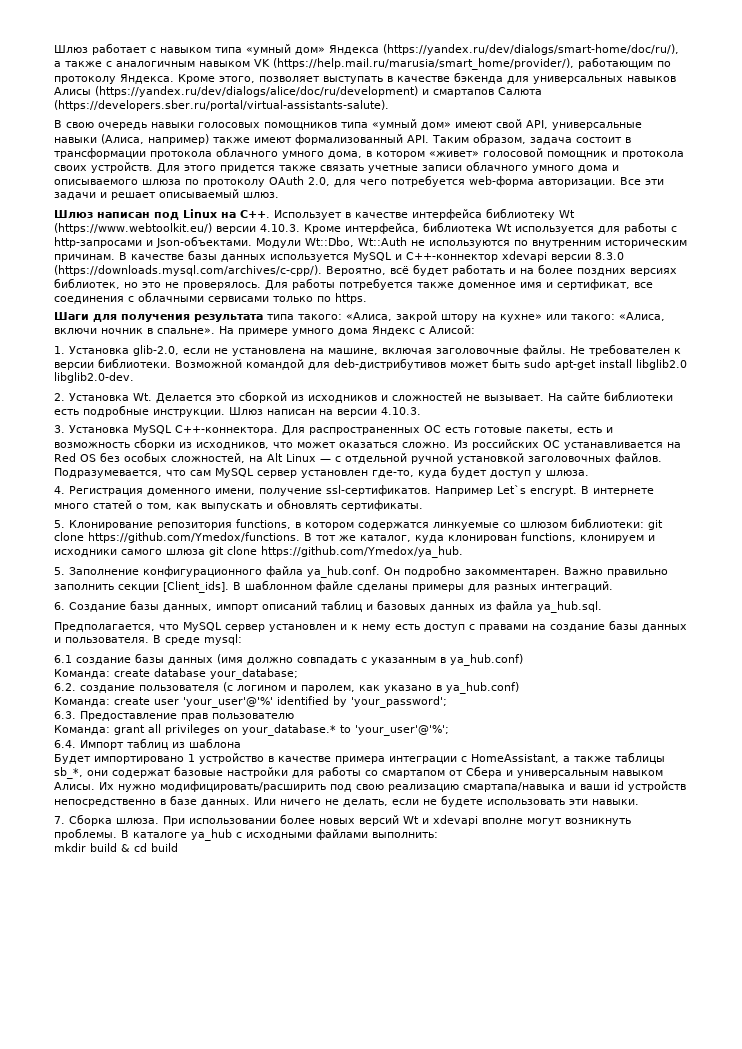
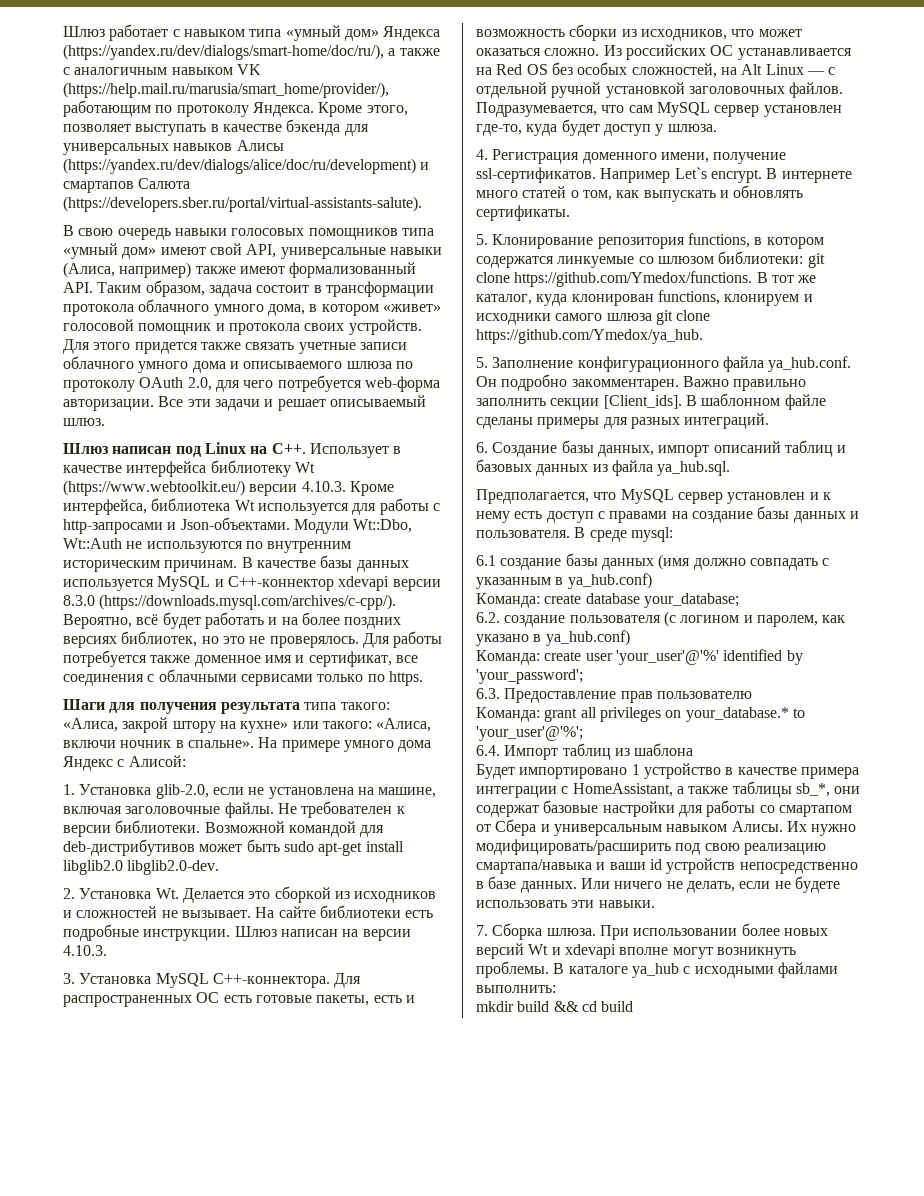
- mkdir build & cd build
+ mkdir build && cd build

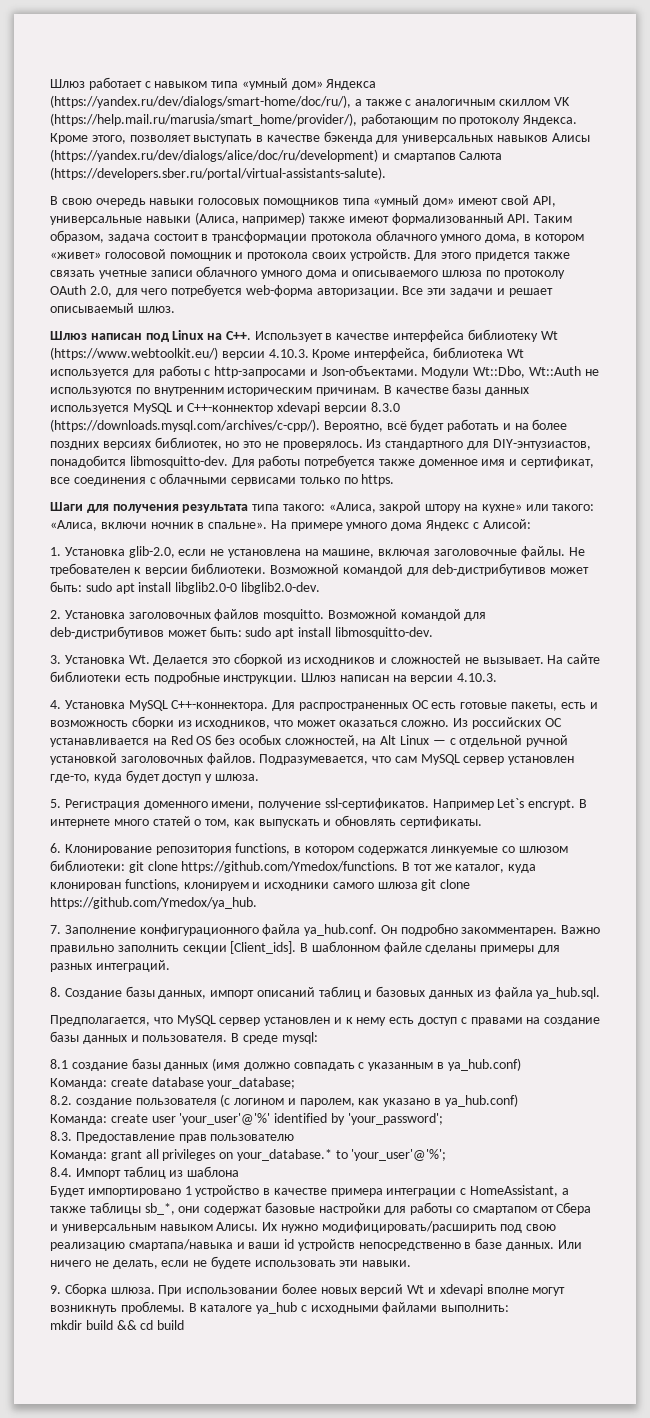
- Шлюз работает с навыком типа «умный дом» Яндекса (https://yandex.ru/dev/dialogs/smart-home/doc/ru/), а также с аналогичным навыком VK (https://help.mail.ru/marusia/smart_home/provider/), работающим по протоколу Яндекса.
+ Шлюз работает с навыком типа «умный дом» Яндекса (https://yandex.ru/dev/dialogs/smart-home/doc/ru/), а также с аналогичным скиллом VK (https://help.mail.ru/marusia/smart_home/provider/), работающим по протоколу Яндекса.
+ Из стандартного для DIY-энтузиастов, понадобится libmosquitto-dev.
- Возможной командой для deb-дистрибутивов может быть sudo apt-get install libglib2.0 libglib2.0-dev.
- 2. Установка Wt. Делается это сборкой из исходников и сложностей не вызывает.
+ Возможной командой для deb-дистрибутивов может быть: sudo apt install libglib2.0-0 libglib2.0-dev.
+ 2. Установка заголовочных файлов mosquitto. Возможной командой для deb-дистрибутивов может быть: sudo apt install libmosquitto-dev.
+ 3. Установка Wt. Делается это сборкой из исходников и сложностей не вызывает.
- 3. Установка MySQL С++-коннектора.
+ 4. Установка MySQL С++-коннектора.
- 4. Регистрация доменного имени, получение ssl-сертификатов.
+ 5. Регистрация доменного имени, получение ssl-сертификатов.
- 5. Клонирование репозитория functions, в котором содержатся линкуемые со шлюзом библиотеки: git clone https://github.com/Ymedox/functions. В тот же каталог, куда клонирован functions, клонируем и исходники самого шлюза git clone https://github.com/Ymedox/ya_hub.
+ 6. Клонирование репозитория functions, в котором содержатся линкуемые со шлюзом библиотеки: git clone https://github.com/Ymedox/functions. В тот же каталог, куда клонирован functions, клонируем и исходники самого шлюза git clone https://github.com/Ymedox/ya_hub.
- 5. Заполнение конфигурационного файла ya_hub.conf. Он подробно закомментарен.
+ 7. Заполнение конфигурационного файла ya_hub.conf. Он подробно закомментарен.
- 6. Создание базы данных, импорт описаний таблиц и базовых данных из файла ya_hub.sql.
+ 8. Создание базы данных, импорт описаний таблиц и базовых данных из файла ya_hub.sql.
- 6.1 создание базы данных (имя должно совпадать с указанным в ya_hub.conf)
+ 8.1 создание базы данных (имя должно совпадать с указанным в ya_hub.conf)
- 6.2. создание пользователя (с логином и паролем, как указано в ya_hub.conf)
+ 8.2. создание пользователя (с логином и паролем, как указано в ya_hub.conf)
- 6.3. Предоставление прав пользователю
+ 8.3. Предоставление прав пользователю
- 6.4. Импорт таблиц из шаблона
+ 8.4. Импорт таблиц из шаблона
- 7. Сборка шлюза.
+ 9. Сборка шлюза.

